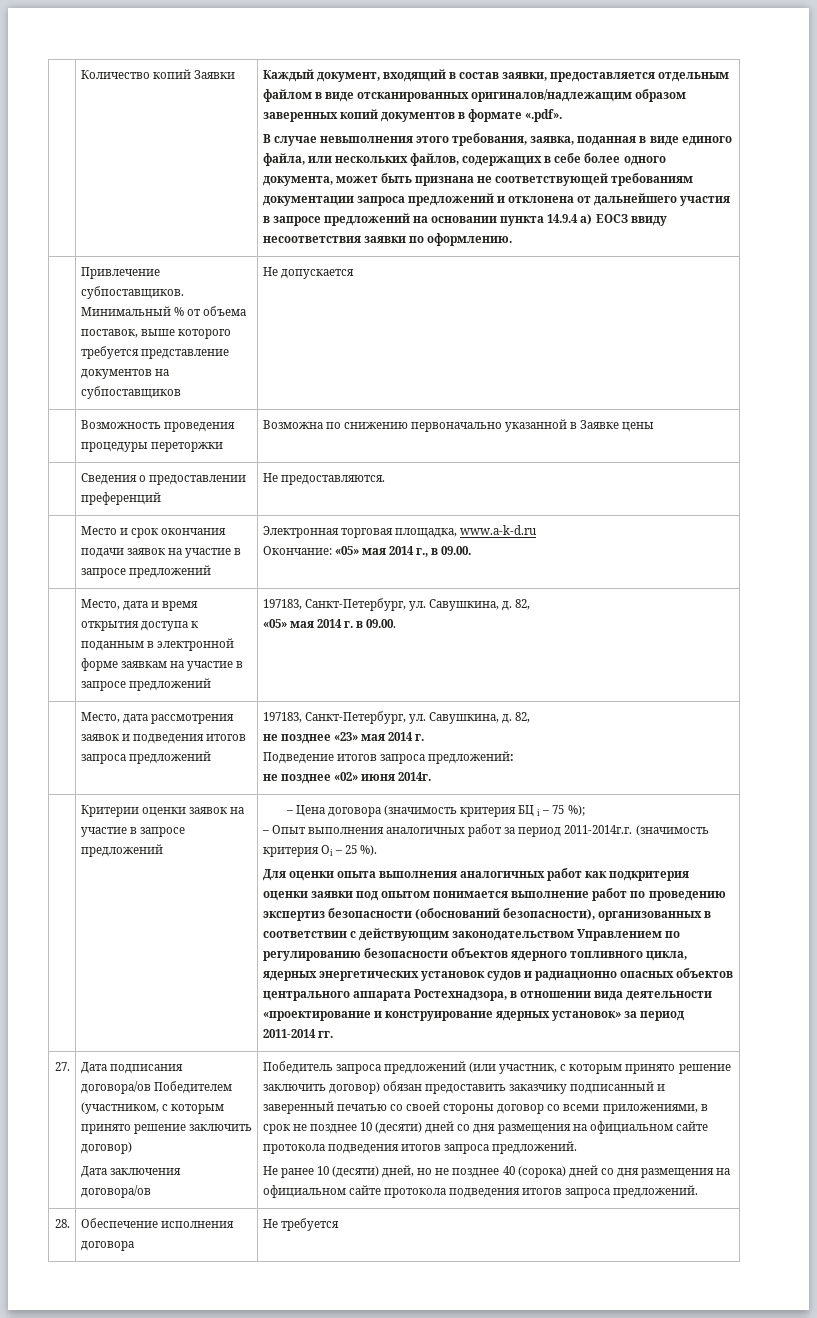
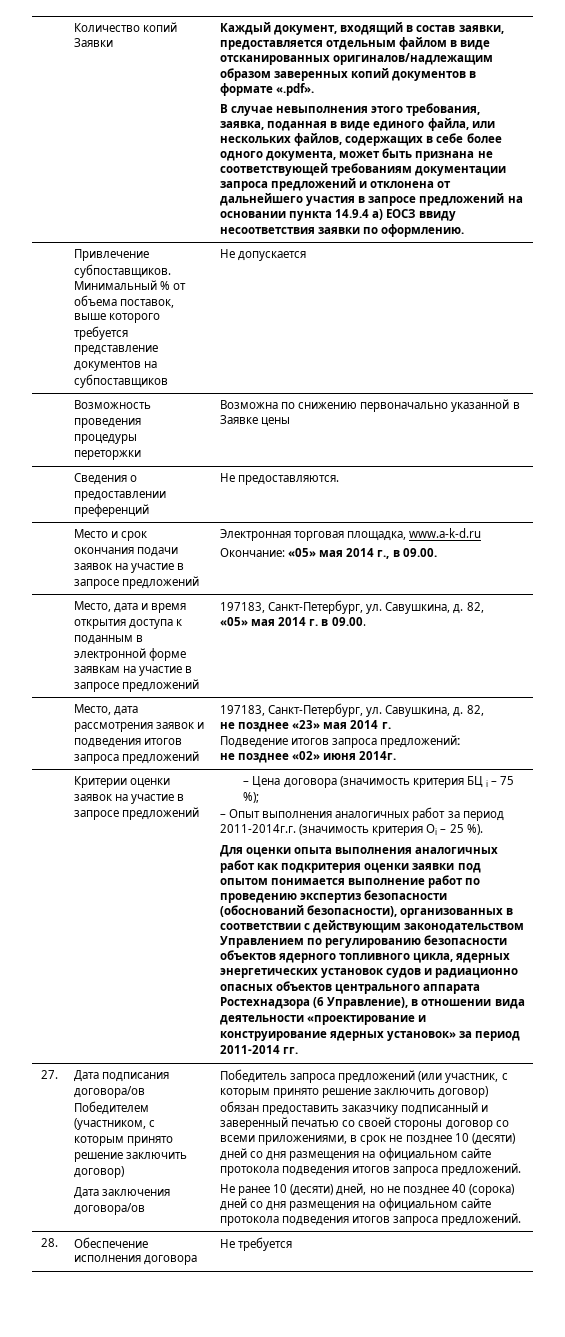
- Для оценки опыта выполнения аналогичных работ как подкритерия оценки заявки под опытом понимается выполнение работ по проведению экспертиз безопасности (обоснований безопасности), организованных в соответствии с действующим законодательством Управлением по регулированию безопасности объектов ядерного топливного цикла, ядерных энергетических установок судов и радиационно опасных объектов центрального аппарата Ростехнадзора, в отношении вида деятельности «проектирование и конструирование ядерных установок» за период 2011-2014 гг.
+ Для оценки опыта выполнения аналогичных работ как подкритерия оценки заявки под опытом понимается выполнение работ по проведению экспертиз безопасности (обоснований безопасности), организованных в соответствии с действующим законодательством Управлением по регулированию безопасности объектов ядерного топливного цикла, ядерных энергетических установок судов и радиационно опасных объектов центрального аппарата Ростехнадзора (6 Управление), в отношении вида деятельности «проектирование и конструирование ядерных установок» за период 2011-2014 гг.

